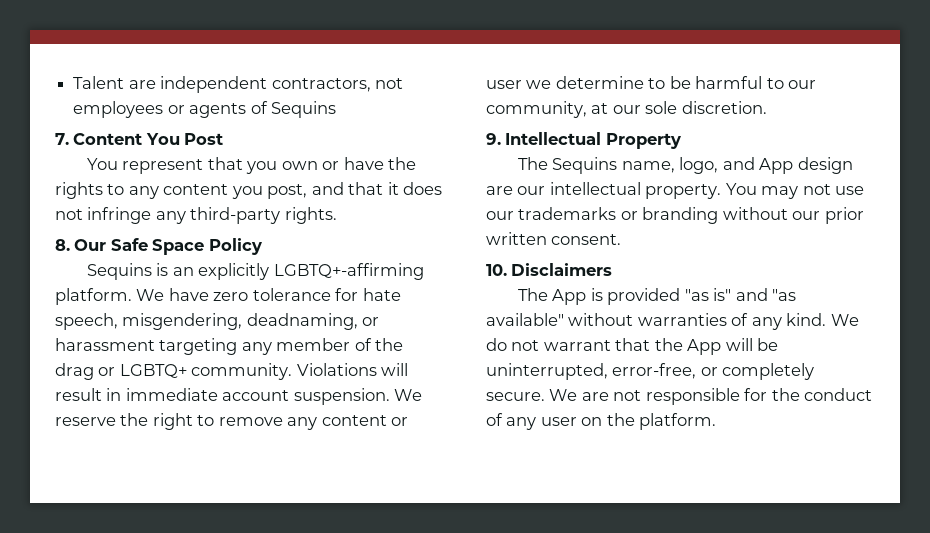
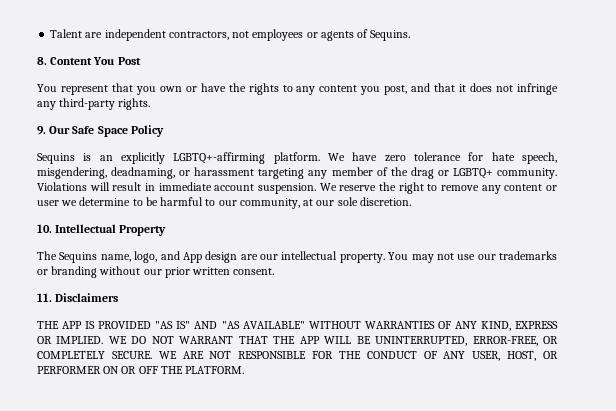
- Talent are independent contractors, not employees or agents of Sequins
- 7. Content You Post
+ Talent are independent contractors, not employees or agents of Sequins.
+ 8. Content You Post
- 8. Our Safe Space Policy
+ 9. Our Safe Space Policy
- 9. Intellectual Property
+ 10. Intellectual Property
- 10. Disclaimers
+ 11. Disclaimers
- The App is provided "as is" and "as available" without warranties of any kind. We do not warrant that the App will be uninterrupted, error-free, or completely secure. We are not responsible for the conduct of any user on the platform.
+ THE APP IS PROVIDED "AS IS" AND "AS AVAILABLE" WITHOUT WARRANTIES OF ANY KIND, EXPRESS OR IMPLIED. WE DO NOT WARRANT THAT THE APP WILL BE UNINTERRUPTED, ERROR-FREE, OR COMPLETELY SECURE. WE ARE NOT RESPONSIBLE FOR THE CONDUCT OF ANY USER, HOST, OR PERFORMER ON OR OFF THE PLATFORM.

